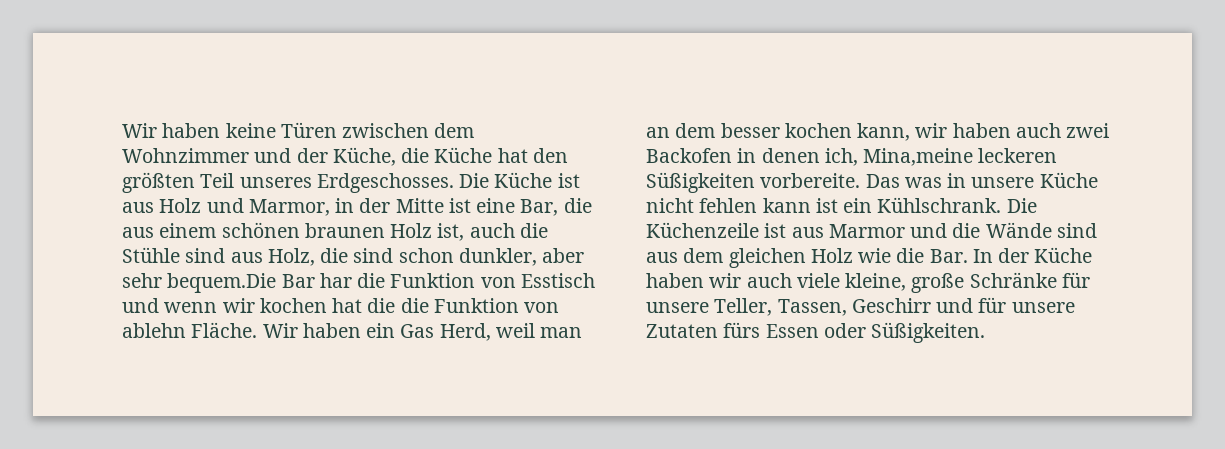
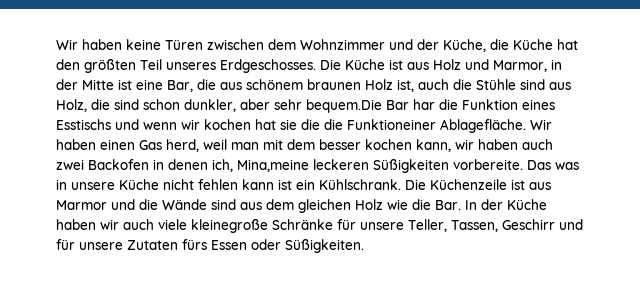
- Die Küche ist aus Holz und Marmor, in der Mitte ist eine Bar, die aus einem schönen braunen Holz ist, auch die Stühle sind aus Holz, die sind schon dunkler, aber sehr bequem.Die Bar har die Funktion von Esstisch und wenn wir kochen hat die die Funktion von ablehn Fläche. Wir haben ein Gas Herd, weil man an dem besser kochen kann, wir haben auch zwei Backofen in denen ich, Mina,meine leckeren Süßigkeiten vorbereite.
+ Die Küche ist aus Holz und Marmor, in der Mitte ist eine Bar, die aus schönem braunen Holz ist, auch die Stühle sind aus Holz, die sind schon dunkler, aber sehr bequem.Die Bar har die Funktion eines Esstischs und wenn wir kochen hat sie die die Funktioneiner Ablagefläche. Wir haben einen Gas herd, weil man mit dem besser kochen kann, wir haben auch zwei Backofen in denen ich, Mina,meine leckeren Süßigkeiten vorbereite.
- Die Küchenzeile ist aus Marmor und die Wände sind aus dem gleichen Holz wie die Bar. In der Küche haben wir auch viele kleine, große Schränke für unsere Teller, Tassen, Geschirr und für unsere Zutaten fürs Essen oder Süßigkeiten.
+ Die Küchenzeile ist aus Marmor und die Wände sind aus dem gleichen Holz wie die Bar. In der Küche haben wir auch viele kleinegroße Schränke für unsere Teller, Tassen, Geschirr und für unsere Zutaten fürs Essen oder Süßigkeiten.

